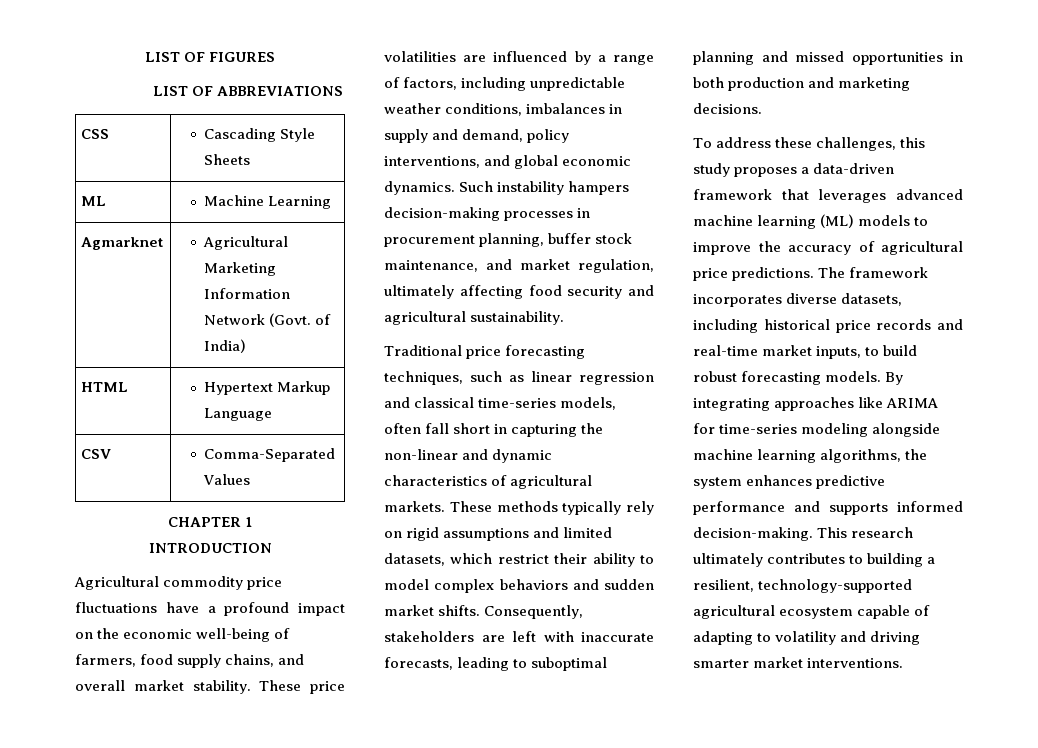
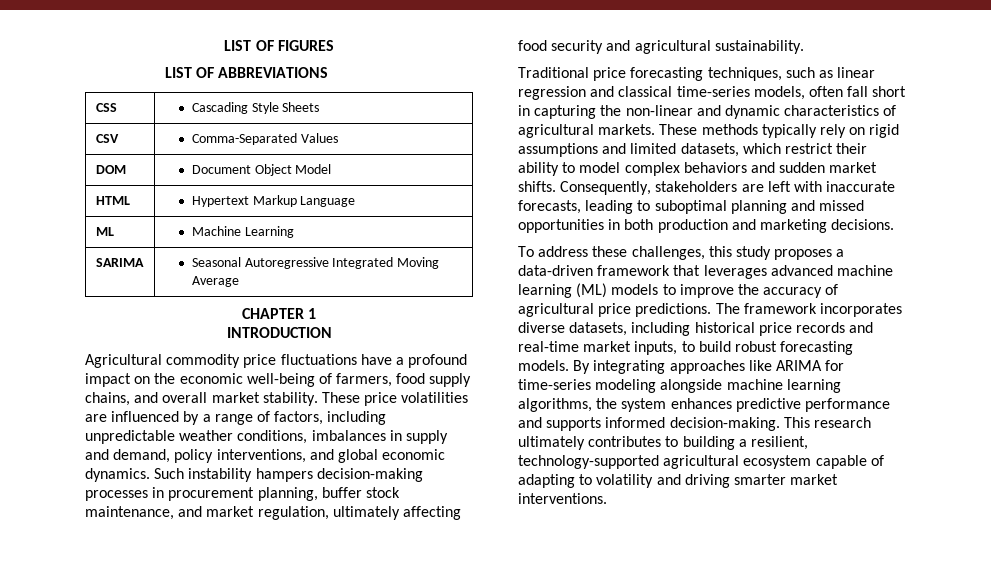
+ CSV | Comma-Separated Values
+ DOM | Document Object Model
+ HTML | Hypertext Markup Language
  ML | Machine Learning
- Agmarknet | Agricultural Marketing Information Network (Govt. of India)
- HTML | Hypertext Markup Language
- CSV | Comma-Separated Values
+ SARIMA | Seasonal Autoregressive Integrated Moving Average

